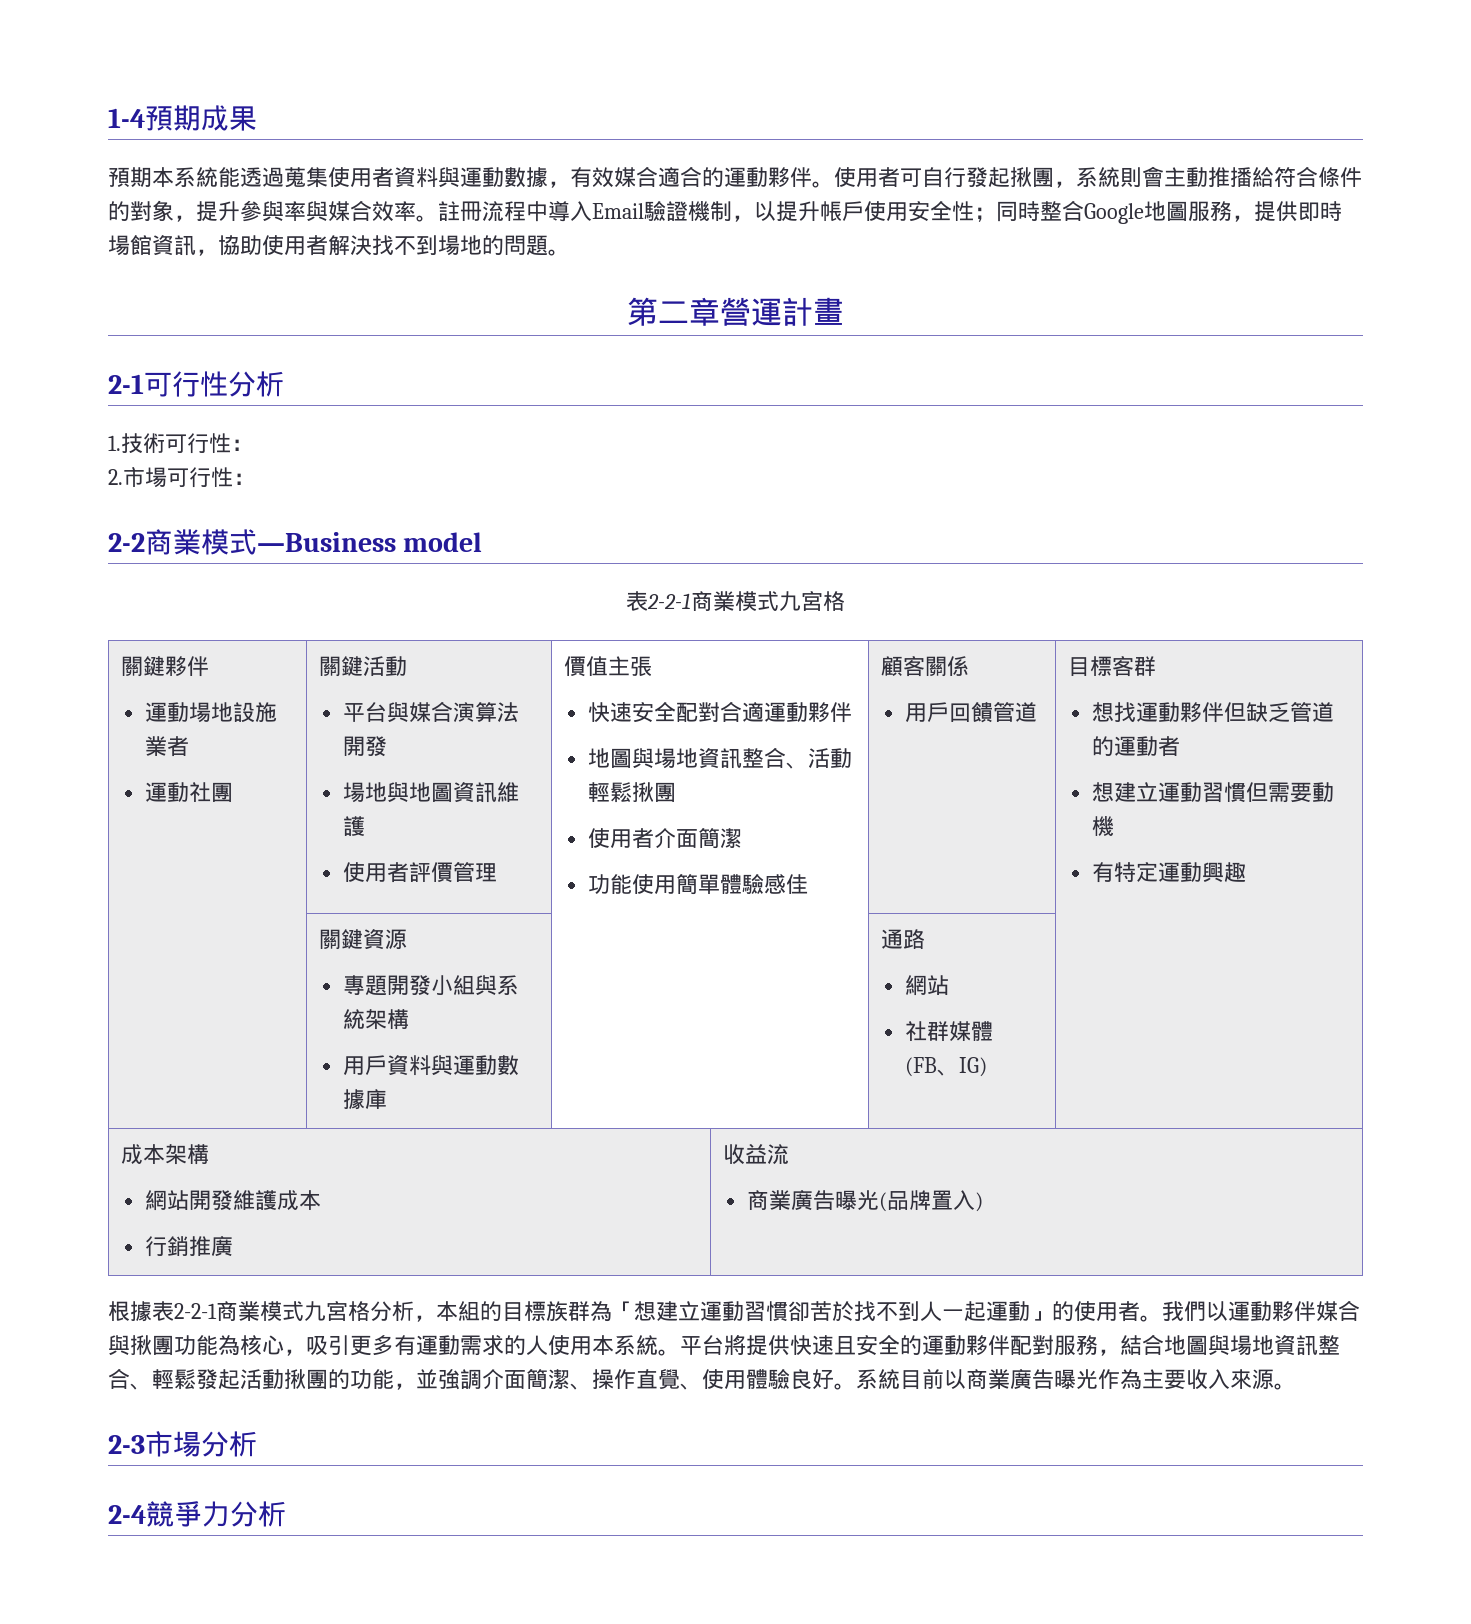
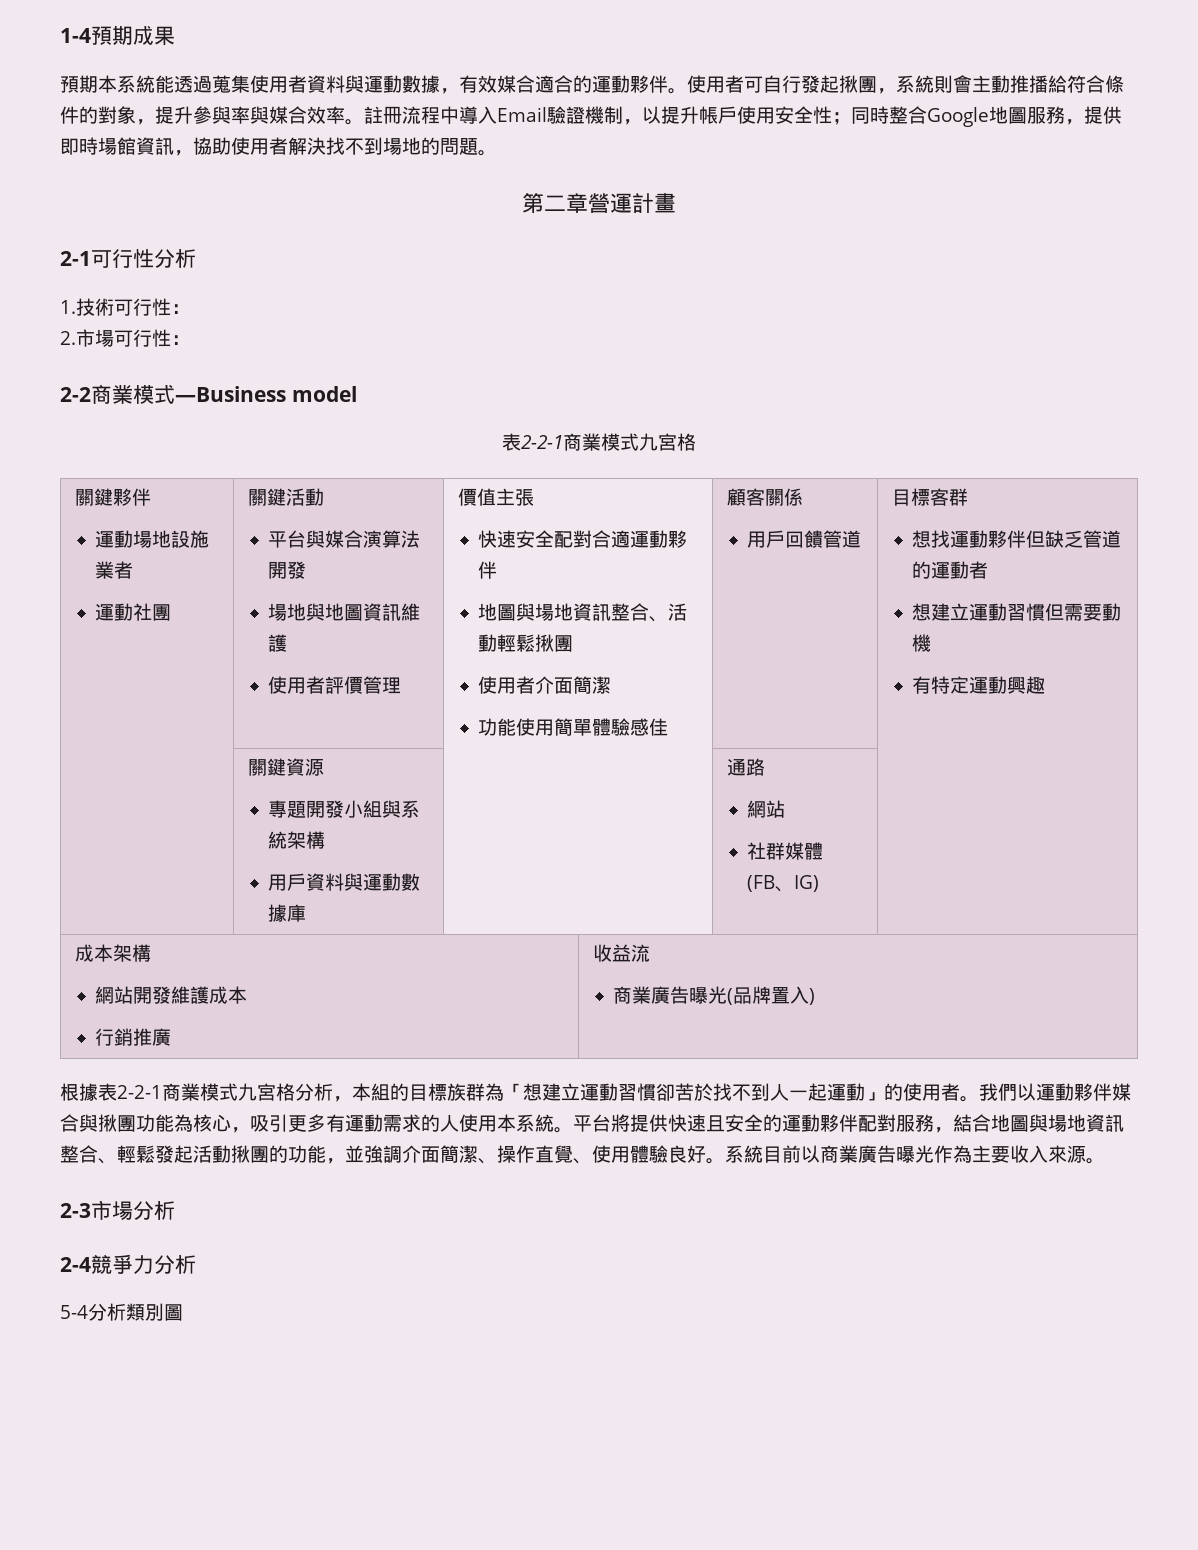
+ 5-4分析類別圖

